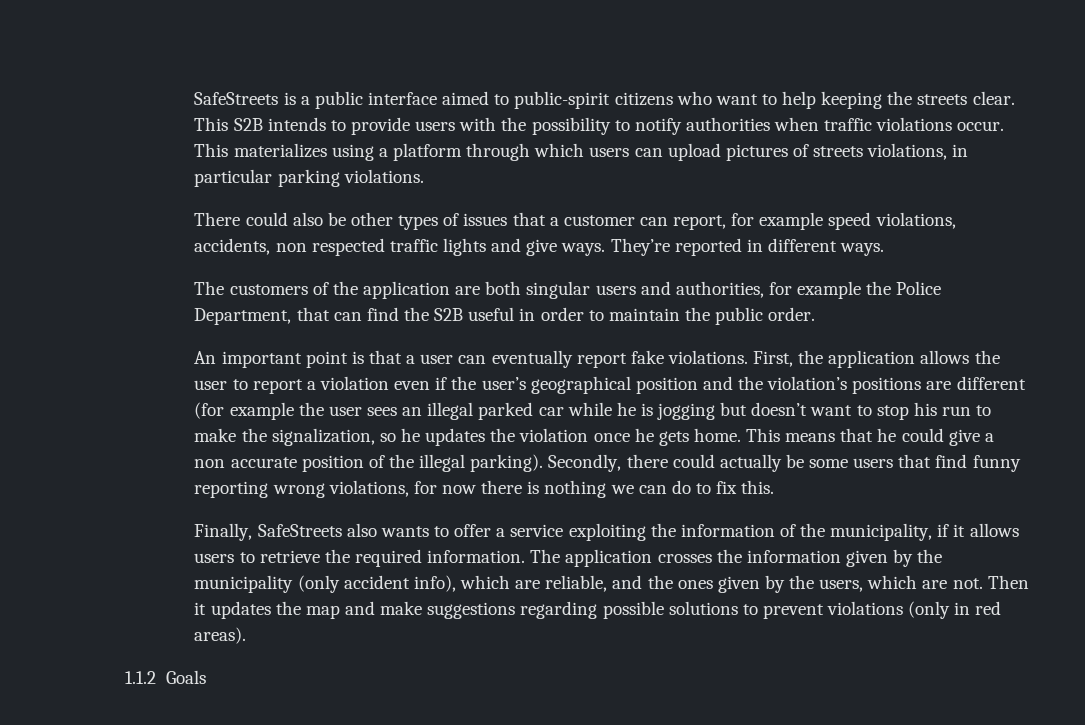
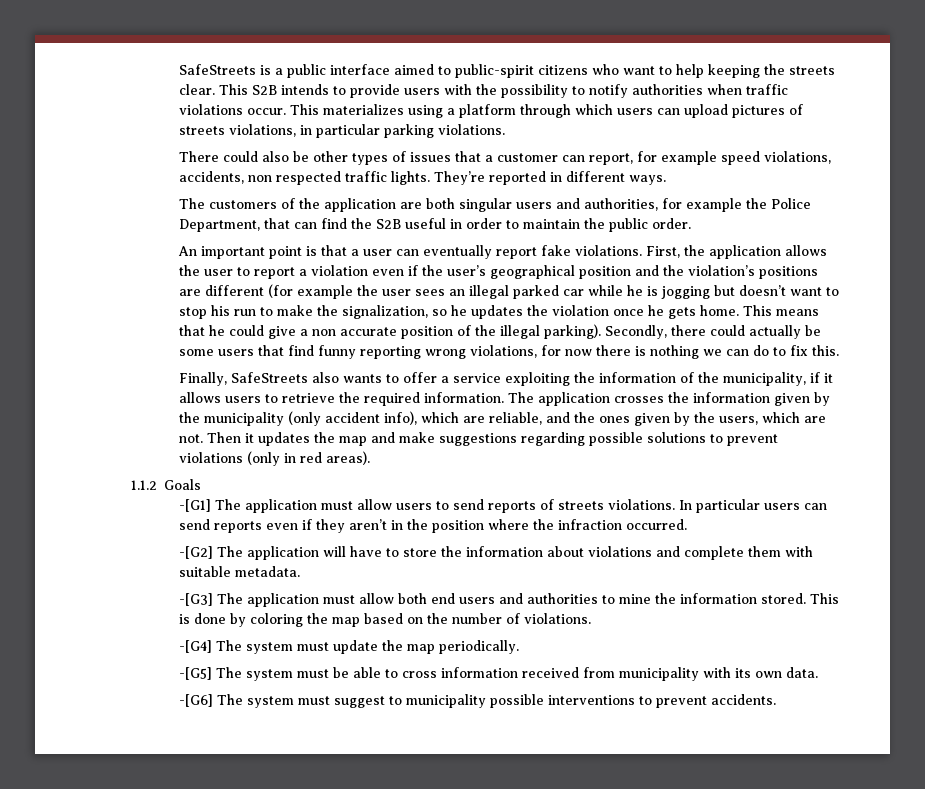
- There could also be other types of issues that a customer can report, for example speed violations, accidents, non respected traffic lights and give ways.
+ There could also be other types of issues that a customer can report, for example speed violations, accidents, non respected traffic lights.
+ -[G1] The application must allow users to send reports of streets violations. In particular users can send reports even if they aren’t in the position where the infraction occurred.
+ -[G2] The application will have to store the information about violations and complete them with suitable metadata.
+ -[G3] The application must allow both end users and authorities to mine the information stored. This is done by coloring the map based on the number of violations.
+ -[G4] The system must update the map periodically.
+ -[G5] The system must be able to cross information received from municipality with its own data.
+ -[G6] The system must suggest to municipality possible interventions to prevent accidents.

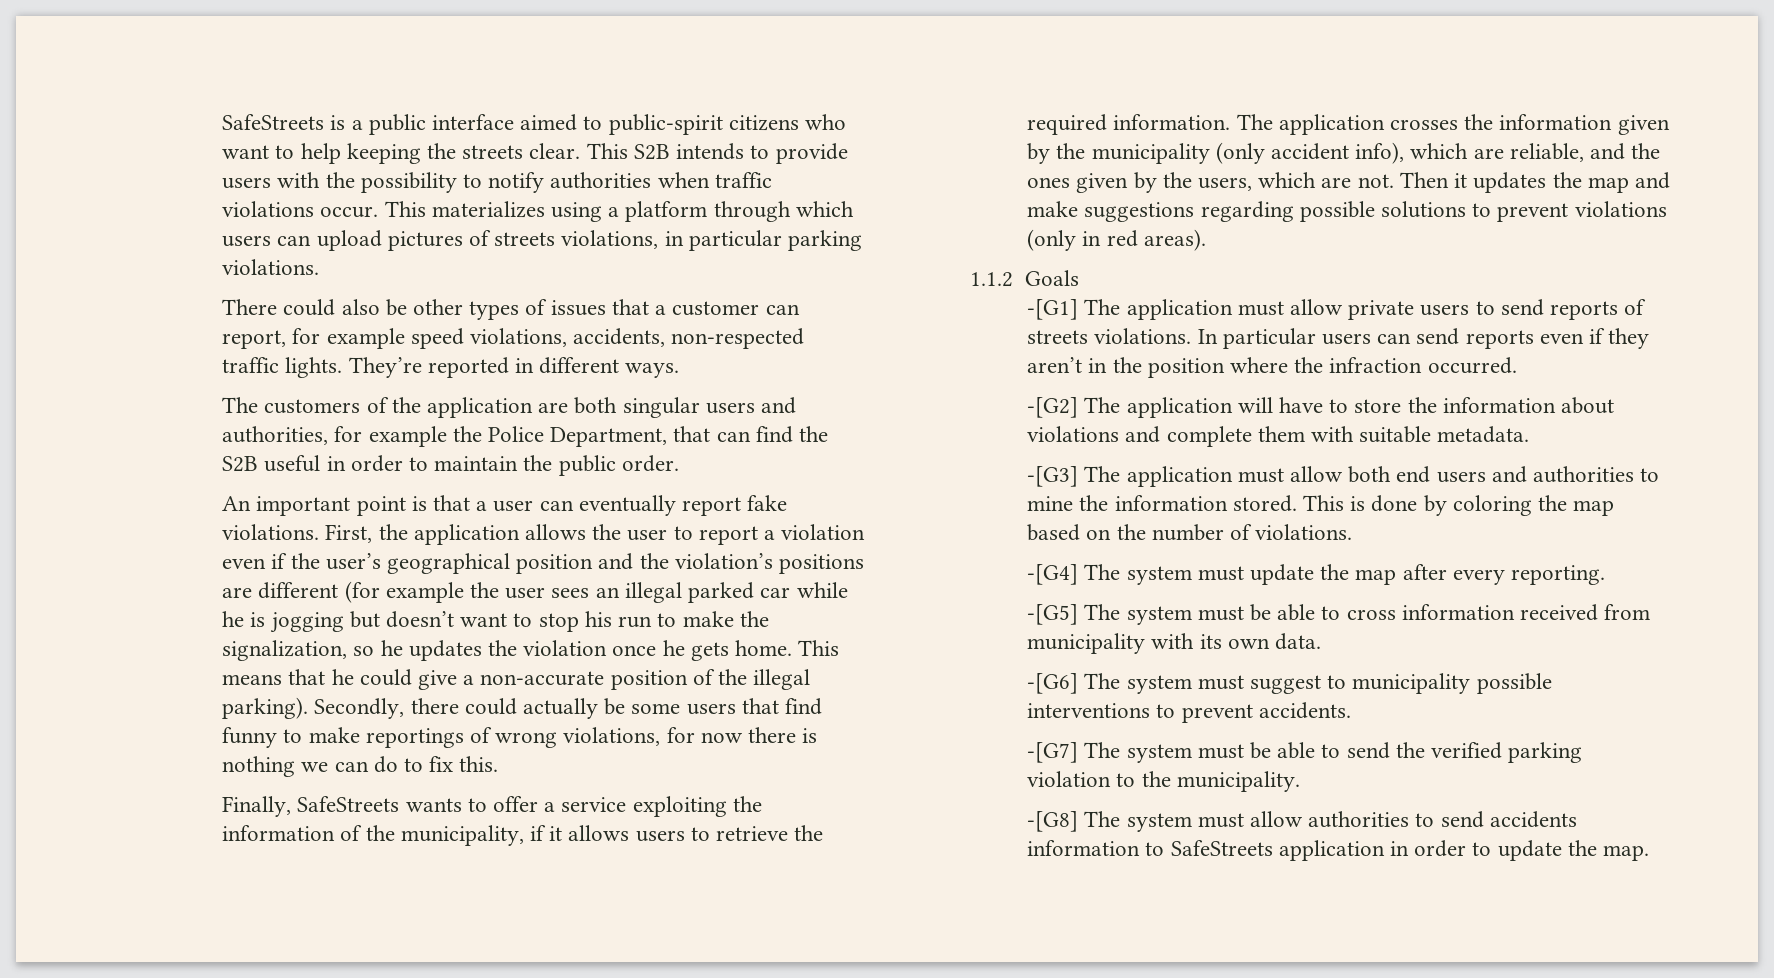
- There could also be other types of issues that a customer can report, for example speed violations, accidents, non respected traffic lights.
+ There could also be other types of issues that a customer can report, for example speed violations, accidents, non-respected traffic lights.
- This means that he could give a non accurate position of the illegal parking).
+ This means that he could give a non-accurate position of the illegal parking).
- Secondly, there could actually be some users that find funny reporting wrong violations, for now there is nothing we can do to fix this.
+ Secondly, there could actually be some users that find funny to make reportings of wrong violations, for now there is nothing we can do to fix this.
- Finally, SafeStreets also wants to offer a service exploiting the information of the municipality, if it allows users to retrieve the required information.
+ Finally, SafeStreets wants to offer a service exploiting the information of the municipality, if it allows users to retrieve the required information.
- -[G1] The application must allow users to send reports of streets violations.
+ -[G1] The application must allow private users to send reports of streets violations.
- -[G4] The system must update the map periodically.
+ -[G4] The system must update the map after every reporting.
+ -[G7] The system must be able to send the verified parking violation to the municipality.
+ -[G8] The system must allow authorities to send accidents information to SafeStreets application in order to update the map.

